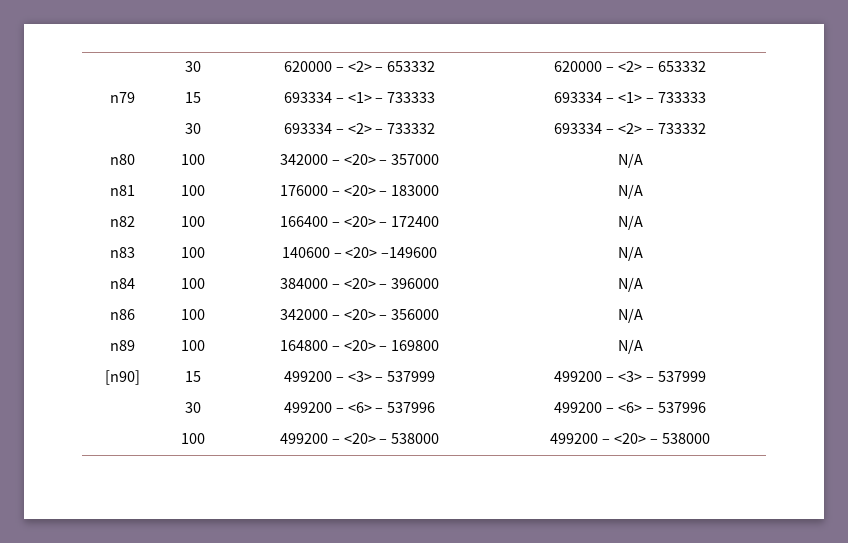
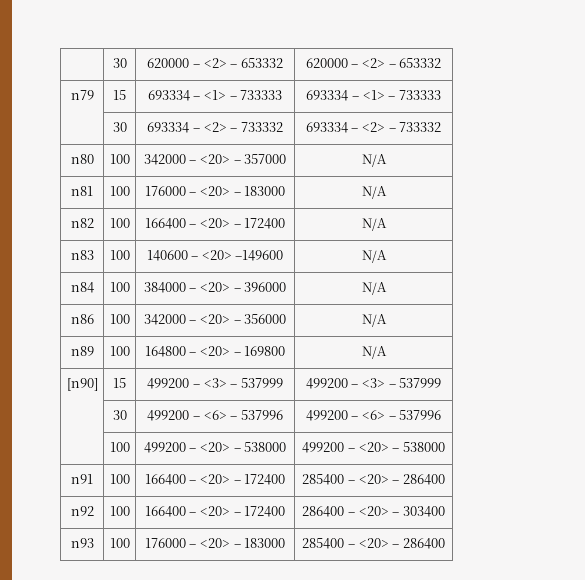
+ n91 | 100 | 166400 – <20> – 172400 | 285400 – <20> – 286400
+ n92 | 100 | 166400 – <20> – 172400 | 286400 – <20> – 303400
+ n93 | 100 | 176000 – <20> – 183000 | 285400 – <20> – 286400

